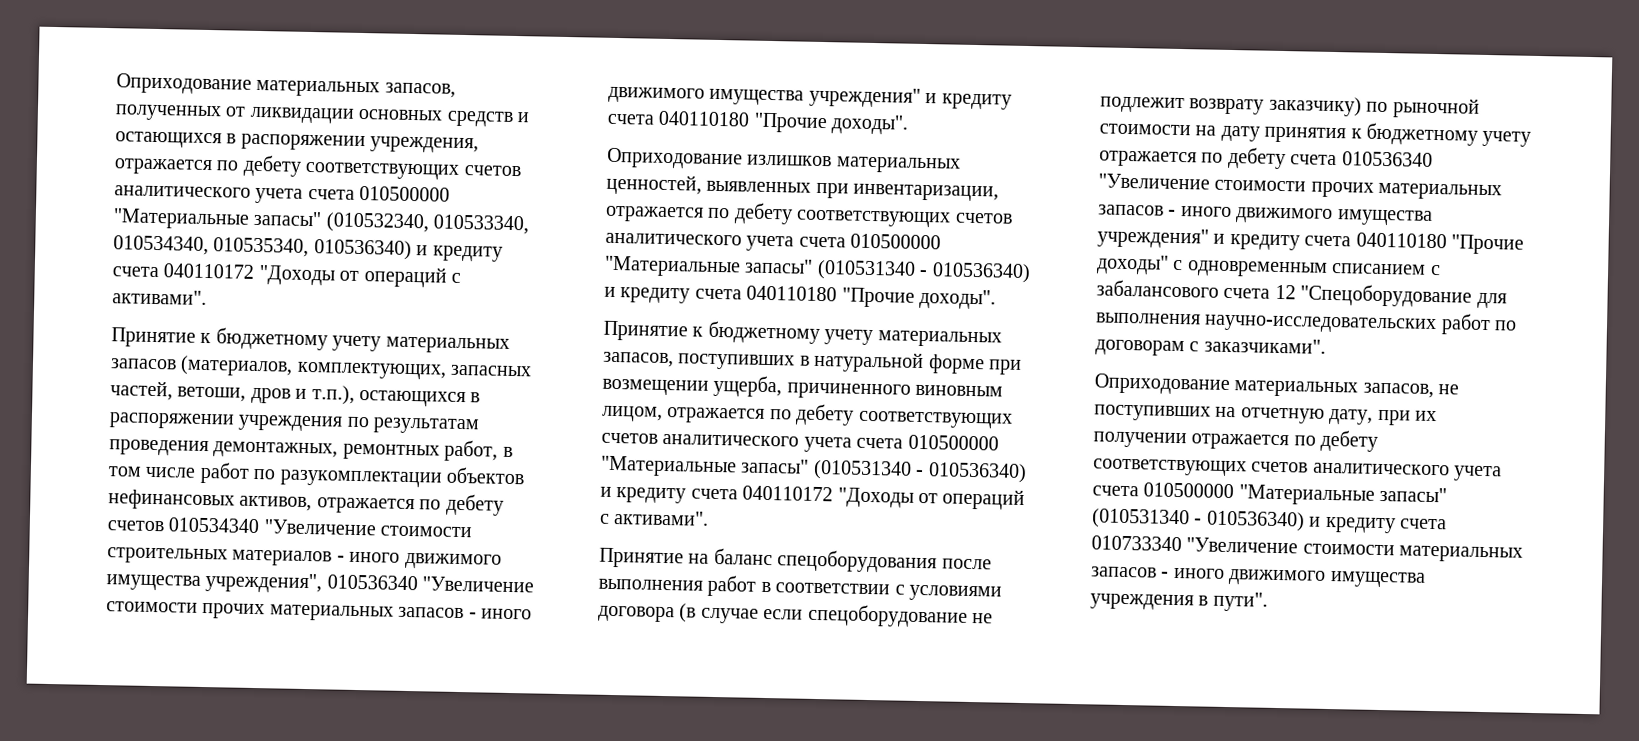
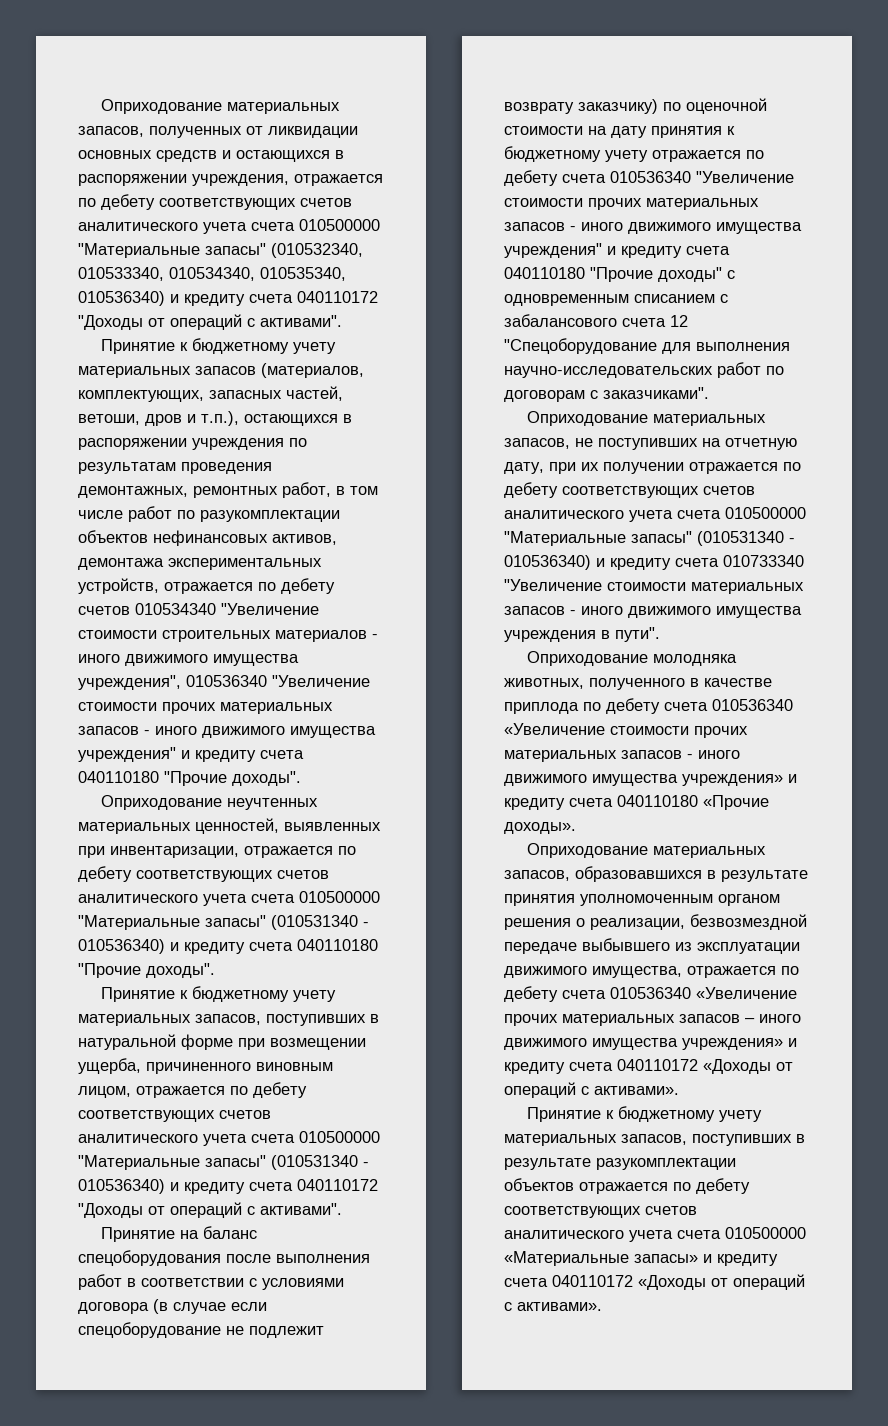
- Принятие к бюджетному учету материальных запасов (материалов, комплектующих, запасных частей, ветоши, дров и т.п.), остающихся в распоряжении учреждения по результатам проведения демонтажных, ремонтных работ, в том числе работ по разукомплектации объектов нефинансовых активов, отражается по дебету счетов 010534340 "Увеличение стоимости строительных материалов - иного движимого имущества учреждения", 010536340 "Увеличение стоимости прочих материальных запасов - иного движимого имущества учреждения" и кредиту счета 040110180 "Прочие доходы".
+ Принятие к бюджетному учету материальных запасов (материалов, комплектующих, запасных частей, ветоши, дров и т.п.), остающихся в распоряжении учреждения по результатам проведения демонтажных, ремонтных работ, в том числе работ по разукомплектации объектов нефинансовых активов, демонтажа экспериментальных устройств, отражается по дебету счетов 010534340 "Увеличение стоимости строительных материалов - иного движимого имущества учреждения", 010536340 "Увеличение стоимости прочих материальных запасов - иного движимого имущества учреждения" и кредиту счета 040110180 "Прочие доходы".
- Оприходование излишков материальных ценностей, выявленных при инвентаризации, отражается по дебету соответствующих счетов аналитического учета счета 010500000 "Материальные запасы" (010531340 - 010536340) и кредиту счета 040110180 "Прочие доходы".
+ Оприходование неучтенных материальных ценностей, выявленных при инвентаризации, отражается по дебету соответствующих счетов аналитического учета счета 010500000 "Материальные запасы" (010531340 - 010536340) и кредиту счета 040110180 "Прочие доходы".
- Принятие на баланс спецоборудования после выполнения работ в соответствии с условиями договора (в случае если спецоборудование не подлежит возврату заказчику) по рыночной стоимости на дату принятия к бюджетному учету отражается по дебету счета 010536340 "Увеличение стоимости прочих материальных запасов - иного движимого имущества учреждения" и кредиту счета 040110180 "Прочие доходы" с одновременным списанием с забалансового счета 12 "Спецоборудование для выполнения научно-исследовательских работ по договорам с заказчиками".
+ Принятие на баланс спецоборудования после выполнения работ в соответствии с условиями договора (в случае если спецоборудование не подлежит возврату заказчику) по оценочной стоимости на дату принятия к бюджетному учету отражается по дебету счета 010536340 "Увеличение стоимости прочих материальных запасов - иного движимого имущества учреждения" и кредиту счета 040110180 "Прочие доходы" с одновременным списанием с забалансового счета 12 "Спецоборудование для выполнения научно-исследовательских работ по договорам с заказчиками".
+ Оприходование молодняка животных, полученного в качестве приплода по дебету счета 010536340 «Увеличение стоимости прочих материальных запасов - иного движимого имущества учреждения» и кредиту счета 040110180 «Прочие доходы».
+ Оприходование материальных запасов, образовавшихся в результате принятия уполномоченным органом решения о реализации, безвозмездной передаче выбывшего из эксплуатации движимого имущества, отражается по дебету счета 010536340 «Увеличение прочих материальных запасов – иного движимого имущества учреждения» и кредиту счета 040110172 «Доходы от операций с активами».
+ Принятие к бюджетному учету материальных запасов, поступивших в результате разукомплектации объектов отражается по дебету соответствующих счетов аналитического учета счета 010500000 «Материальные запасы» и кредиту счета 040110172 «Доходы от операций с активами».

